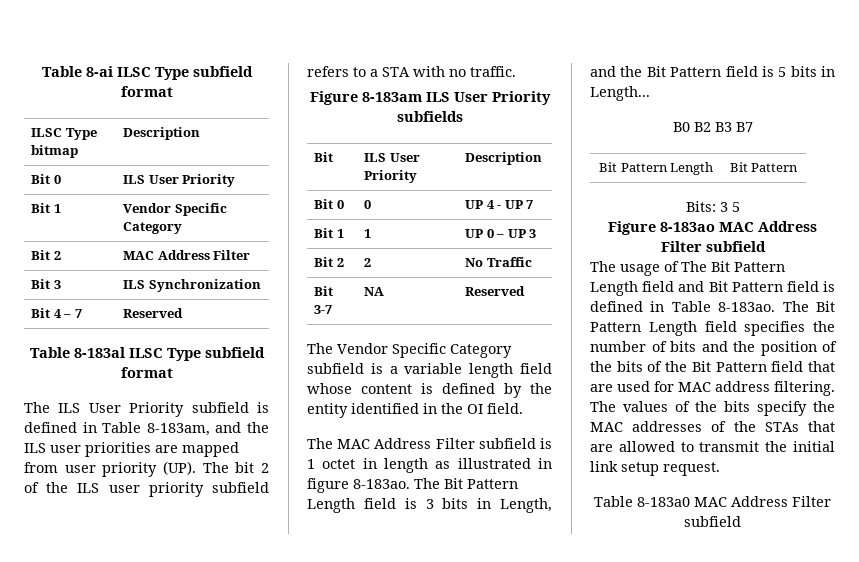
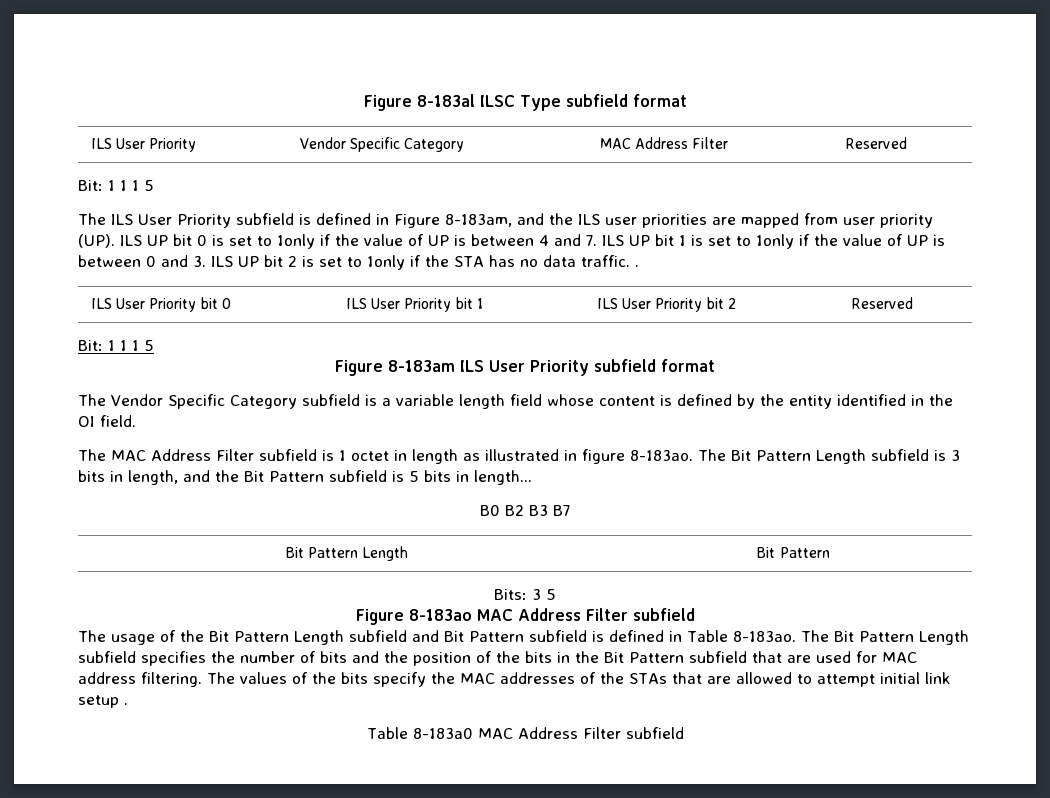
- Table 8-ai ILSC Type subfield format
- ILSC Type bitmap | Description
- Bit 0 | ILS User Priority
- Bit 1 | Vendor Specific Category
- Bit 2 | MAC Address Filter
- Bit 3 | ILS Synchronization
- Bit 4 – 7 | Reserved
- Table 8-183al ILSC Type subfield format
+ Figure 8-183al ILSC Type subfield format
+ ILS User Priority | Vendor Specific Category | MAC Address Filter | Reserved
+ Bit: 1 1 1 5
- The ILS User Priority subfield is defined in Table 8-183am, and the ILS user priorities are mapped from user priority (UP). The bit 2 of the ILS user priority subfield refers to a STA with no traffic.
+ The ILS User Priority subfield is defined in Figure 8-183am, and the ILS user priorities are mapped from user priority (UP). ILS UP bit 0 is set to 1only if the value of UP is between 4 and 7. ILS UP bit 1 is set to 1only if the value of UP is between 0 and 3. ILS UP bit 2 is set to 1only if the STA has no data traffic. .
+ ILS User Priority bit 0 | ILS User Priority bit 1 | ILS User Priority bit 2 | Reserved
+ Bit: 1 1 1 5
- Figure 8-183am ILS User Priority subfields
- Bit | ILS User Priority | Description
- Bit 0 | 0 | UP 4 - UP 7
- Bit 1 | 1 | UP 0 – UP 3
- Bit 2 | 2 | No Traffic
- Bit 3-7 | NA | Reserved
+ Figure 8-183am ILS User Priority subfield format
- The Bit Pattern Length field is 3 bits in Length, and the Bit Pattern field is 5 bits in Length...
+ The Bit Pattern Length subfield is 3 bits in length, and the Bit Pattern subfield is 5 bits in length...
- The usage of The Bit Pattern Length field and Bit Pattern field is defined in Table 8-183ao.
+ The usage of the Bit Pattern Length subfield and Bit Pattern subfield is defined in Table 8-183ao.
- The Bit Pattern Length field specifies the number of bits and the position of the bits of the Bit Pattern field that are used for MAC address filtering.
+ The Bit Pattern Length subfield specifies the number of bits and the position of the bits in the Bit Pattern subfield that are used for MAC address filtering.
- The values of the bits specify the MAC addresses of the STAs that are allowed to transmit the initial link setup request.
+ The values of the bits specify the MAC addresses of the STAs that are allowed to attempt initial link setup .

